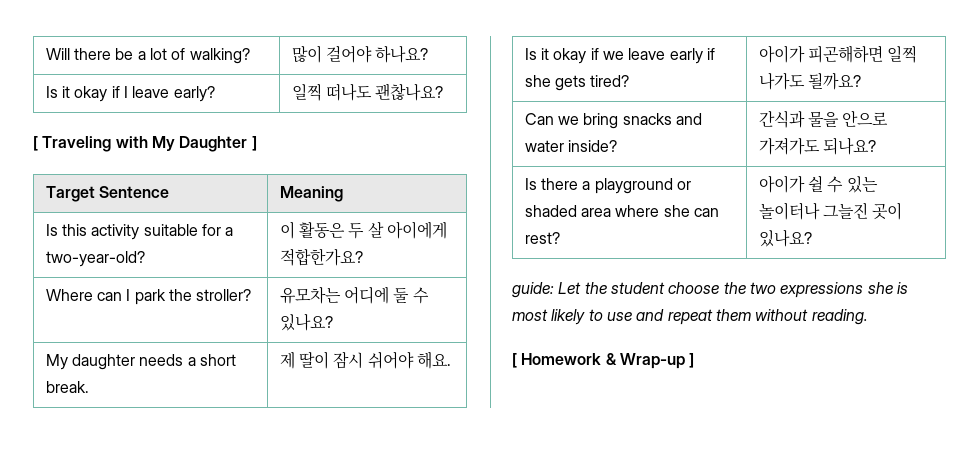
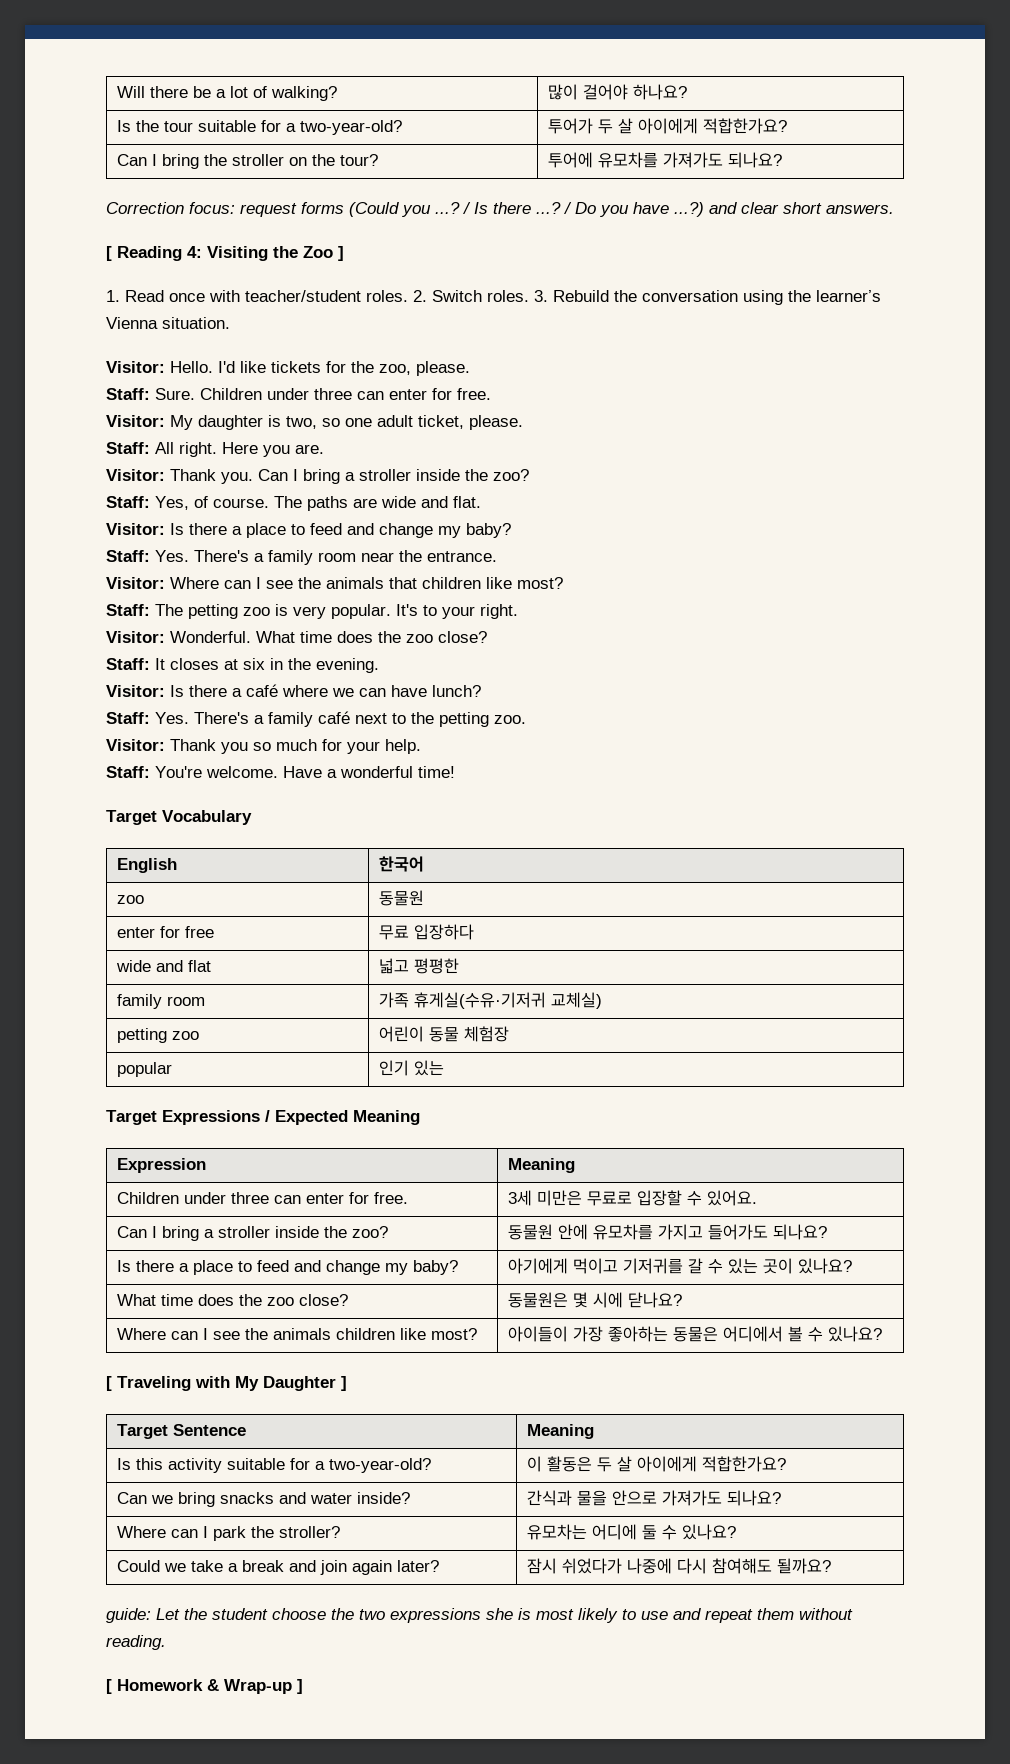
- Is it okay if I leave early? | 일찍 떠나도 괜찮나요?
+ Is the tour suitable for a two-year-old? | 투어가 두 살 아이에게 적합한가요?
+ Can I bring the stroller on the tour? | 투어에 유모차를 가져가도 되나요?
+ Correction focus: request forms (Could you ...? / Is there ...? / Do you have ...?) and clear short answers.
+ [ Reading 4: Visiting the Zoo ]
+ 1. Read once with teacher/student roles. 2. Switch roles. 3. Rebuild the conversation using the learner’s Vienna situation.
+ Visitor: Hello. I'd like tickets for the zoo, please.
+ Staff: Sure. Children under three can enter for free.
+ Visitor: My daughter is two, so one adult ticket, please.
+ Staff: All right. Here you are.
+ Visitor: Thank you. Can I bring a stroller inside the zoo?
+ Staff: Yes, of course. The paths are wide and flat.
+ Visitor: Is there a place to feed and change my baby?
+ Staff: Yes. There's a family room near the entrance.
+ Visitor: Where can I see the animals that children like most?
+ Staff: The petting zoo is very popular. It's to your right.
+ Visitor: Wonderful. What time does the zoo close?
+ Staff: It closes at six in the evening.
+ Visitor: Is there a café where we can have lunch?
+ Staff: Yes. There's a family café next to the petting zoo.
+ Visitor: Thank you so much for your help.
+ Staff: You're welcome. Have a wonderful time!
+ Target Vocabulary
+ English | 한국어
+ zoo | 동물원
+ enter for free | 무료 입장하다
+ wide and flat | 넓고 평평한
+ family room | 가족 휴게실(수유·기저귀 교체실)
+ petting zoo | 어린이 동물 체험장
+ popular | 인기 있는
+ Target Expressions / Expected Meaning
+ Expression | Meaning
+ Children under three can enter for free. | 3세 미만은 무료로 입장할 수 있어요.
+ Can I bring a stroller inside the zoo? | 동물원 안에 유모차를 가지고 들어가도 되나요?
+ Is there a place to feed and change my baby? | 아기에게 먹이고 기저귀를 갈 수 있는 곳이 있나요?
+ What time does the zoo close? | 동물원은 몇 시에 닫나요?
+ Where can I see the animals children like most? | 아이들이 가장 좋아하는 동물은 어디에서 볼 수 있나요?
- Where can I park the stroller? | 유모차는 어디에 둘 수 있나요?
- My daughter needs a short break. | 제 딸이 잠시 쉬어야 해요.
- Is it okay if we leave early if she gets tired? | 아이가 피곤해하면 일찍 나가도 될까요?
- Is there a playground or shaded area where she can rest? | 아이가 쉴 수 있는 놀이터나 그늘진 곳이 있나요?
+ Where can I park the stroller? | 유모차는 어디에 둘 수 있나요?
+ Could we take a break and join again later? | 잠시 쉬었다가 나중에 다시 참여해도 될까요?

